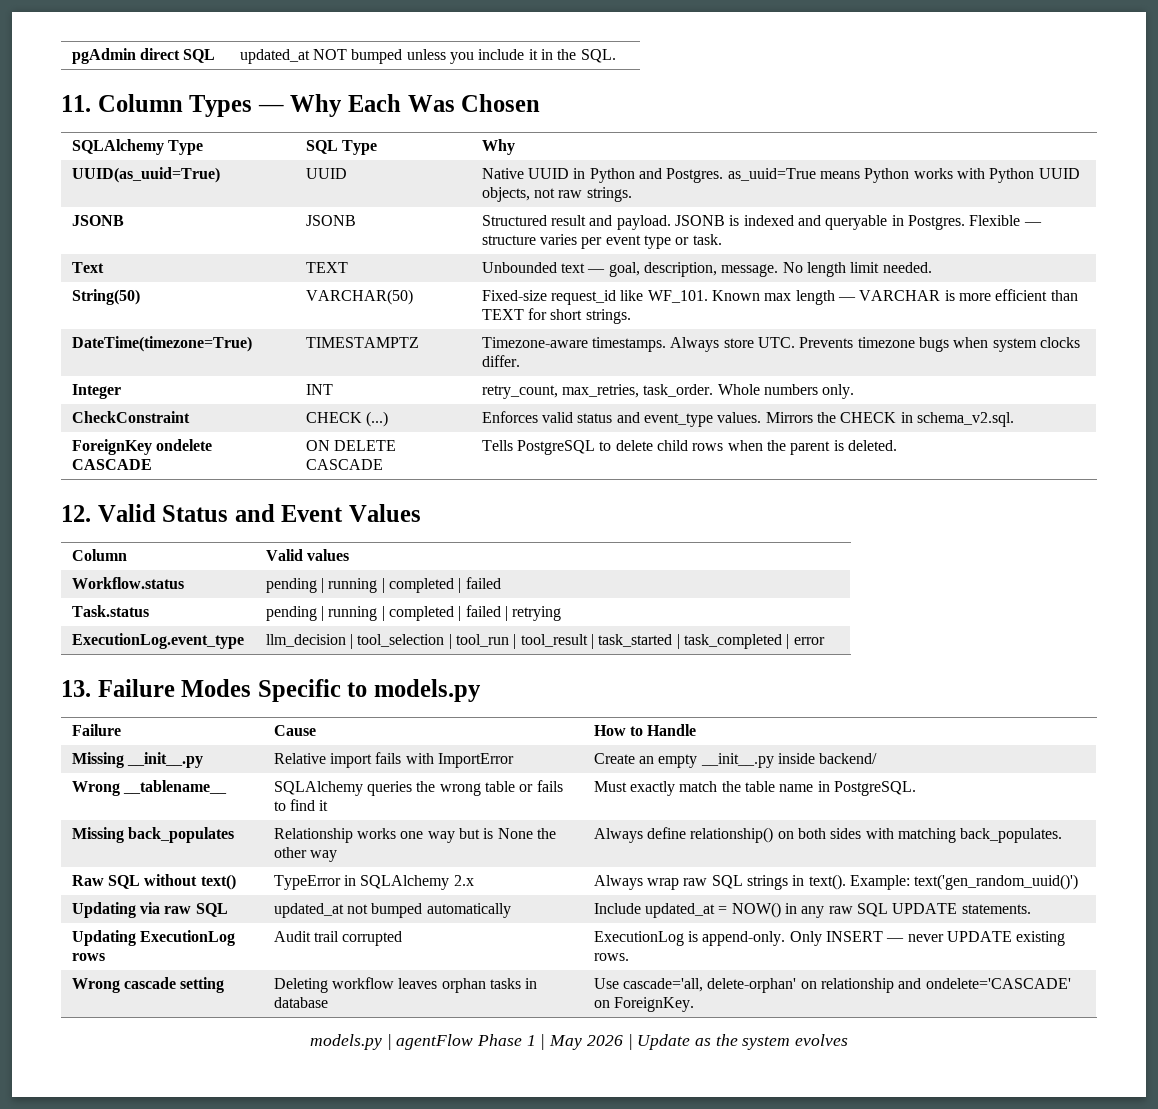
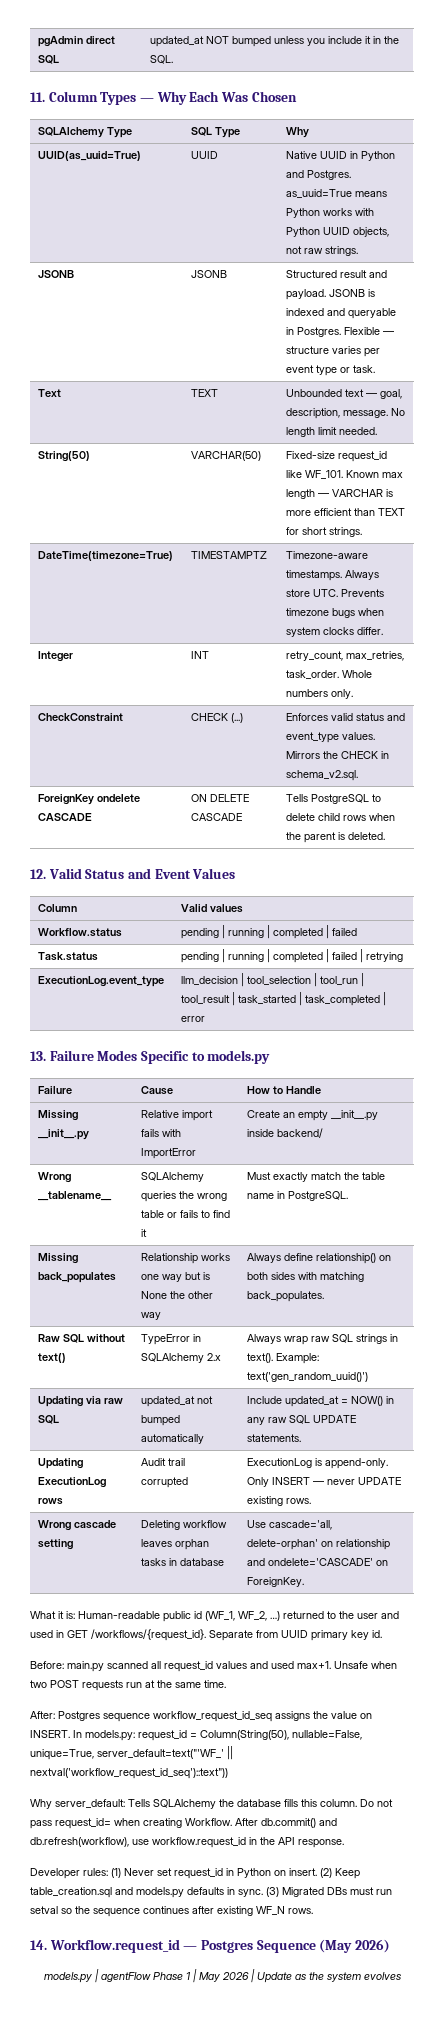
+ What it is: Human-readable public id (WF_1, WF_2, …) returned to the user and used in GET /workflows/{request_id}. Separate from UUID primary key id.
+ Before: main.py scanned all request_id values and used max+1. Unsafe when two POST requests run at the same time.
+ After: Postgres sequence workflow_request_id_seq assigns the value on INSERT. In models.py: request_id = Column(String(50), nullable=False, unique=True, server_default=text("'WF_' || nextval('workflow_request_id_seq')::text"))
+ Why server_default: Tells SQLAlchemy the database fills this column. Do not pass request_id= when creating Workflow. After db.commit() and db.refresh(workflow), use workflow.request_id in the API response.
+ Developer rules: (1) Never set request_id in Python on insert. (2) Keep table_creation.sql and models.py defaults in sync. (3) Migrated DBs must run setval so the sequence continues after existing WF_N rows.
+ 14. Workflow.request_id — Postgres Sequence (May 2026)

